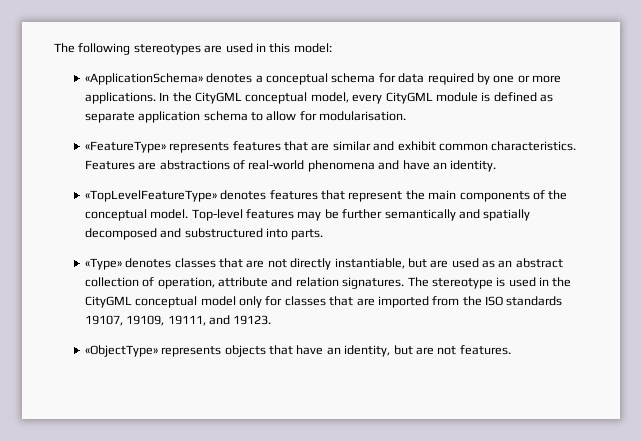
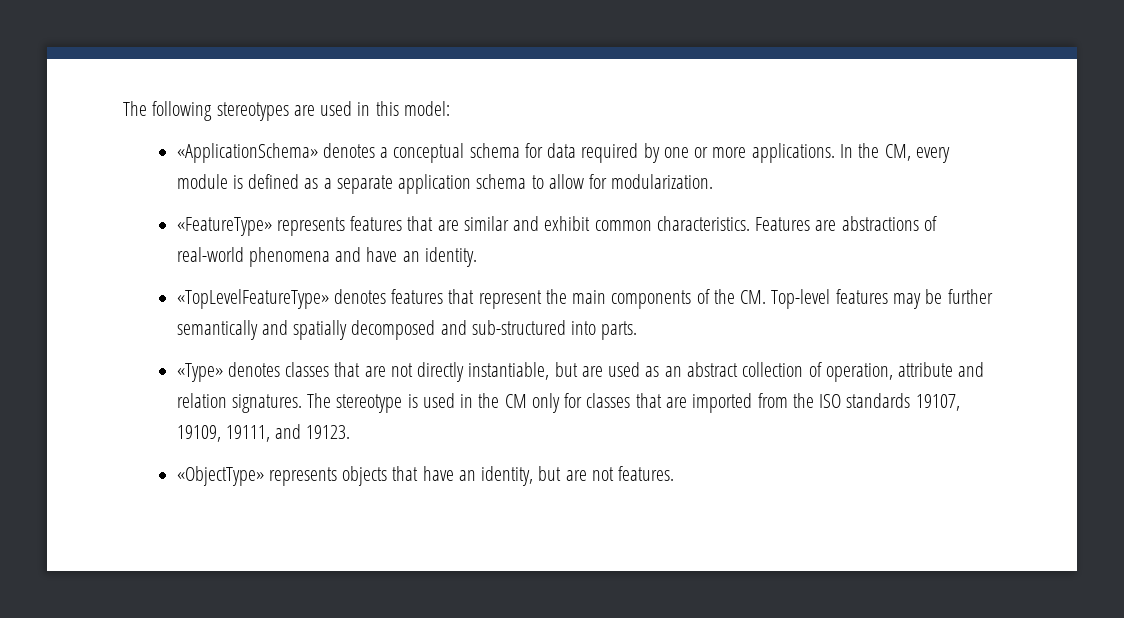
- In the CityGML conceptual model, every CityGML module is defined as separate application schema to allow for modularisation.
+ In the CM, every module is defined as a separate application schema to allow for modularization.
- «TopLevelFeatureType» denotes features that represent the main components of the conceptual model. Top-level features may be further semantically and spatially decomposed and substructured into parts.
+ «TopLevelFeatureType» denotes features that represent the main components of the CM. Top-level features may be further semantically and spatially decomposed and sub-structured into parts.
- The stereotype is used in the CityGML conceptual model only for classes that are imported from the ISO standards 19107, 19109, 19111, and 19123.
+ The stereotype is used in the CM only for classes that are imported from the ISO standards 19107, 19109, 19111, and 19123.

